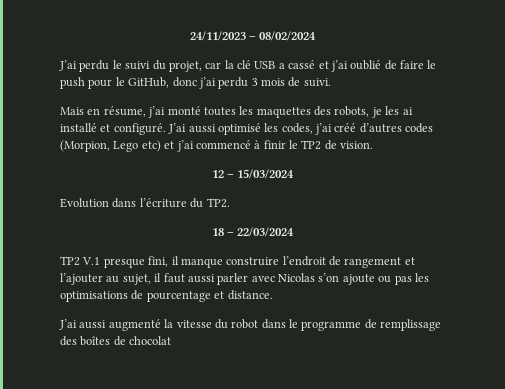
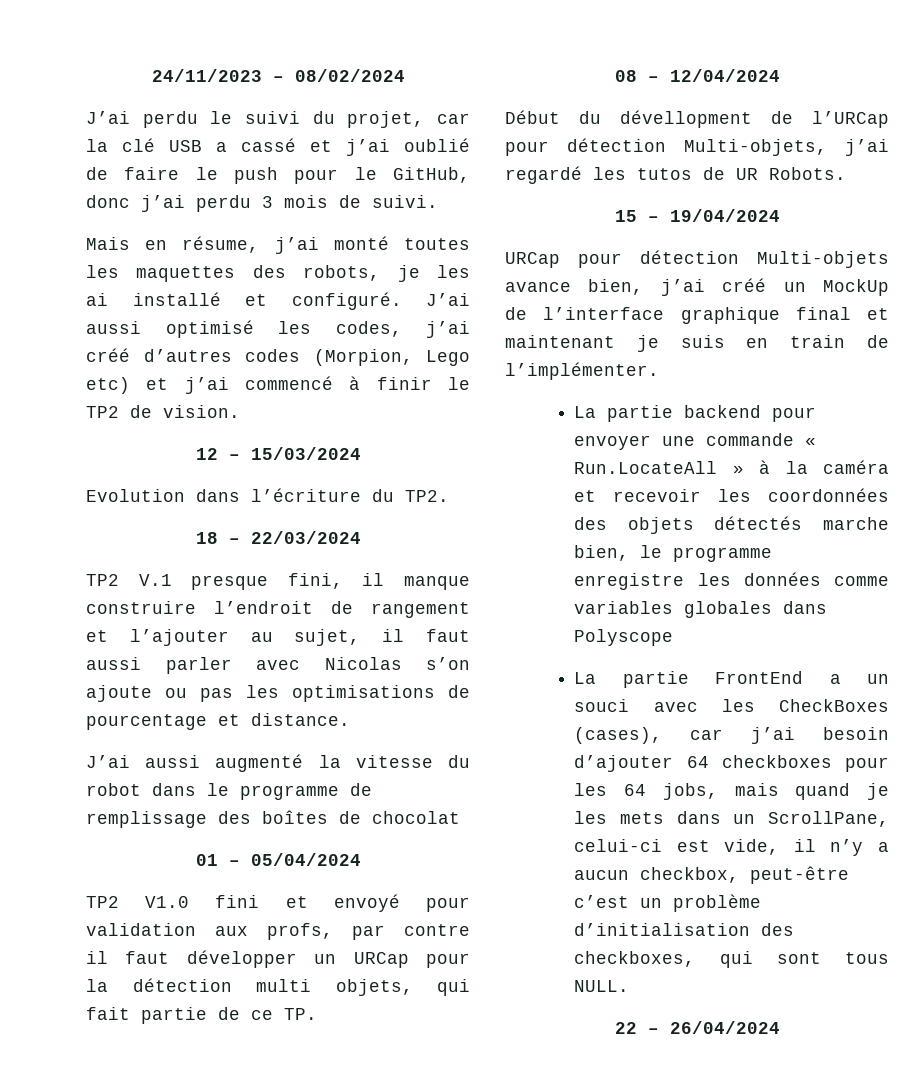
+ 01 – 05/04/2024
+ TP2 V1.0 fini et envoyé pour validation aux profs, par contre il faut développer un URCap pour la détection multi objets, qui fait partie de ce TP.
+ 08 – 12/04/2024
+ Début du dévellopment de l’URCap pour détection Multi-objets, j’ai regardé les tutos de UR Robots.
+ 15 – 19/04/2024
+ URCap pour détection Multi-objets avance bien, j’ai créé un MockUp de l’interface graphique final et maintenant je suis en train de l’implémenter.
+ La partie backend pour envoyer une commande « Run.LocateAll » à la caméra et recevoir les coordonnées des objets détectés marche bien, le programme enregistre les données comme variables globales dans Polyscope
+ La partie FrontEnd a un souci avec les CheckBoxes (cases), car j’ai besoin d’ajouter 64 checkboxes pour les 64 jobs, mais quand je les mets dans un ScrollPane, celui-ci est vide, il n’y a aucun checkbox, peut-être c’est un problème d’initialisation des checkboxes, qui sont tous NULL.
+ 22 – 26/04/2024

